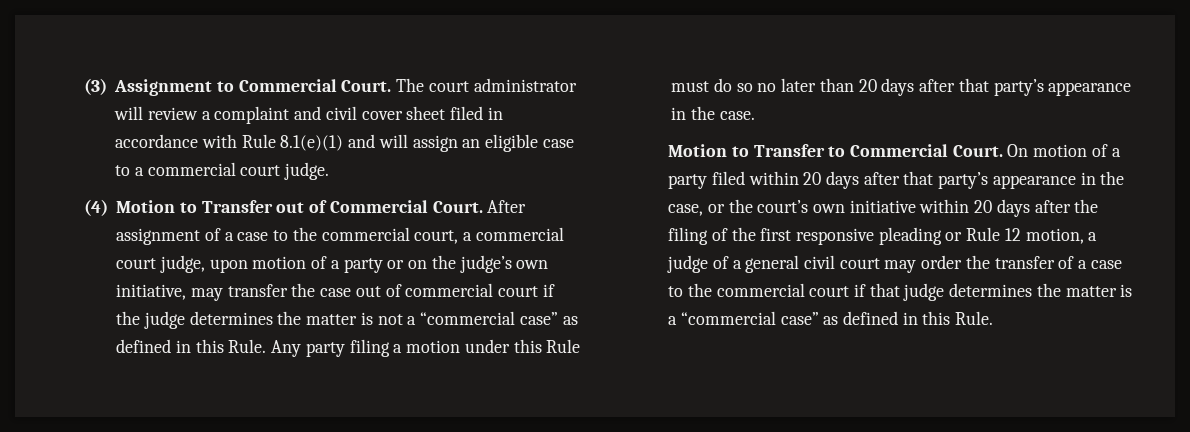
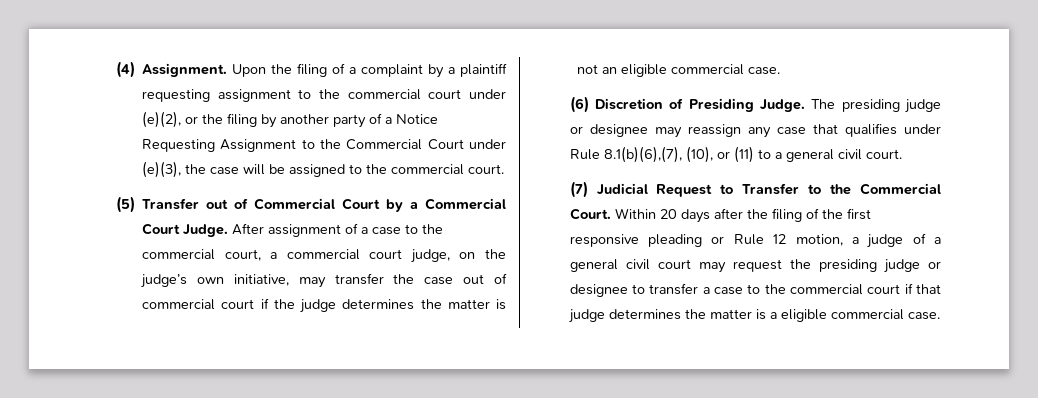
- (3) Assignment to Commercial Court. The court administrator will review a complaint and civil cover sheet filed in accordance with Rule 8.1(e)(1) and will assign an eligible case to a commercial court judge.
- (4) Motion to Transfer out of Commercial Court.
+ (4) Assignment. Upon the filing of a complaint by a plaintiff requesting assignment to the commercial court under (e)(2), or the filing by another party of a Notice Requesting Assignment to the Commercial Court under (e)(3), the case will be assigned to the commercial court.
+ (5) Transfer out of Commercial Court by a Commercial Court Judge.
- After assignment of a case to the commercial court, a commercial court judge, upon motion of a party or on the judge’s own initiative, may transfer the case out of commercial court if the judge determines the matter is not a “commercial case” as defined in this Rule. Any party filing a motion under this Rule must do so no later than 20 days after that party’s appearance in the case.
- Motion to Transfer to Commercial Court. On motion of a party filed within 20 days after that party’s appearance in the case, or the court’s own initiative within 20 days after the filing of the first responsive pleading or Rule 12 motion, a judge of a general civil court may order the transfer of a case to the commercial court if that judge determines the matter is a “commercial case” as defined in this Rule.
+ After assignment of a case to the commercial court, a commercial court judge, on the judge’s own initiative, may transfer the case out of commercial court if the judge determines the matter is not an eligible commercial case.
+ (6) Discretion of Presiding Judge. The presiding judge or designee may reassign any case that qualifies under Rule 8.1(b)(6),(7), (10), or (11) to a general civil court.
+ (7) Judicial Request to Transfer to the Commercial Court. Within 20 days after the filing of the first responsive pleading or Rule 12 motion, a judge of a general civil court may request the presiding judge or designee to transfer a case to the commercial court if that judge determines the matter is a eligible commercial case.

